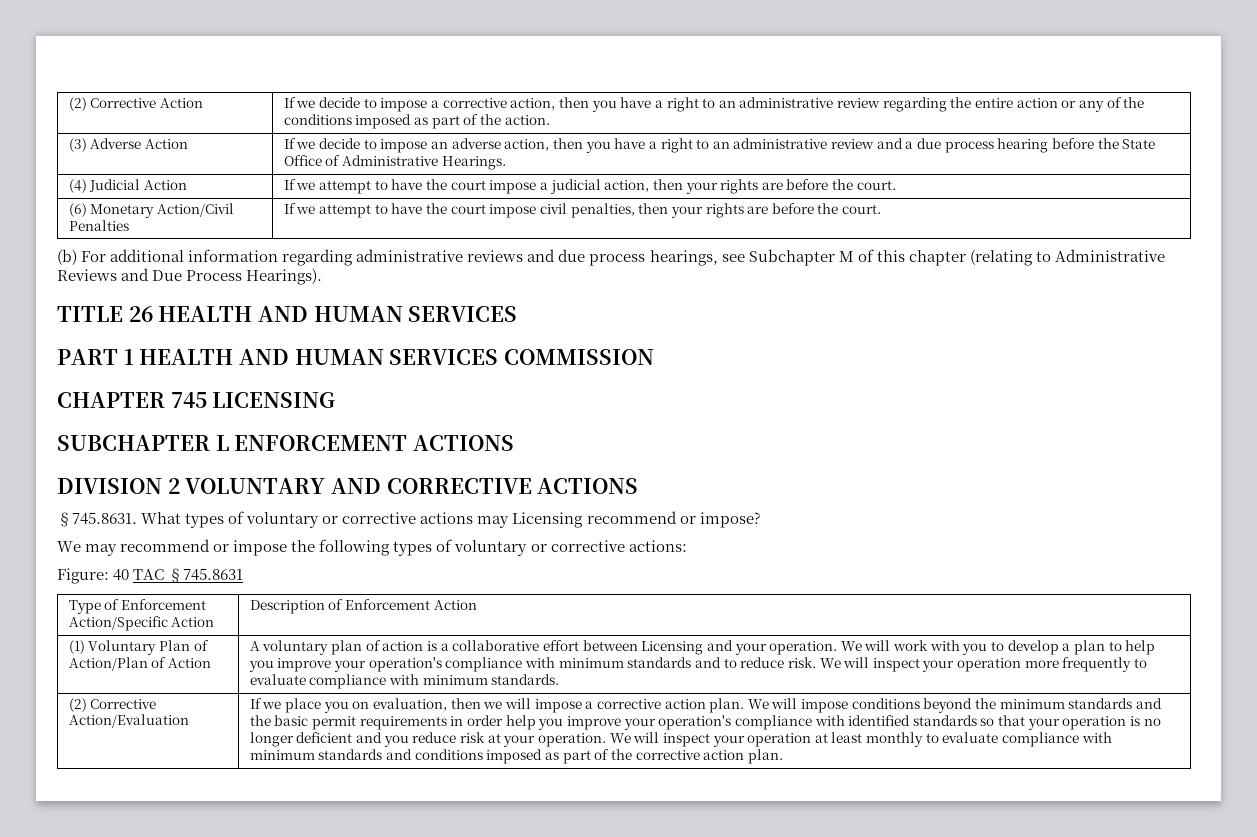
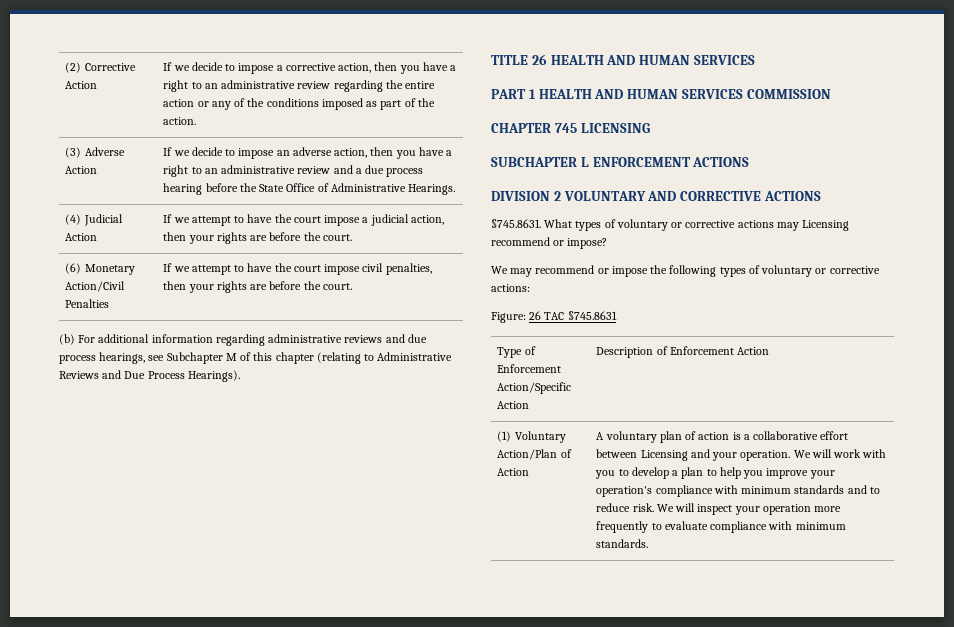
- Figure: 40 TAC §745.8631
+ Figure: 26 TAC §745.8631
- (1) Voluntary Plan of Action/Plan of Action
+ (1) Voluntary Action/Plan of Action
- (2) Corrective Action/Evaluation | If we place you on evaluation, then we will impose a corrective action plan. We will impose conditions beyond the minimum standards and the basic permit requirements in order help you improve your operation's compliance with identified standards so that your operation is no longer deficient and you reduce risk at your operation. We will inspect your operation at least monthly to evaluate compliance with minimum standards and conditions imposed as part of the corrective action plan.

